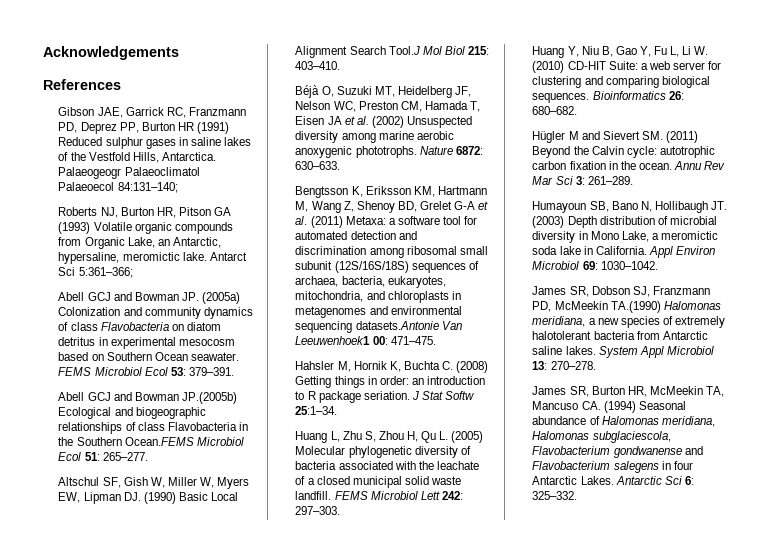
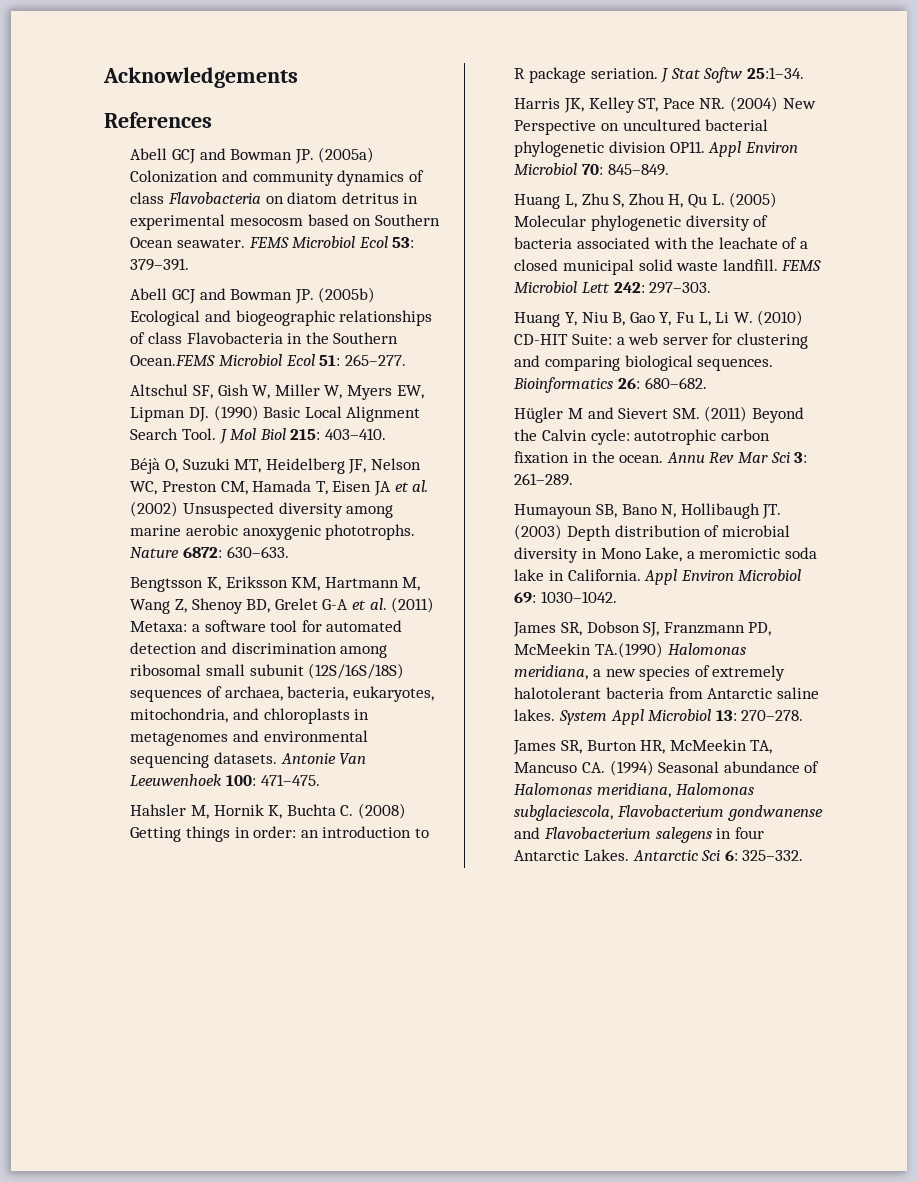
- Gibson JAE, Garrick RC, Franzmann PD, Deprez PP, Burton HR (1991) Reduced sulphur gases in saline lakes of the Vestfold Hills, Antarctica. Palaeogeogr Palaeoclimatol Palaeoecol 84:131–140;
- Roberts NJ, Burton HR, Pitson GA (1993) Volatile organic compounds from Organic Lake, an Antarctic, hypersaline, meromictic lake. Antarct Sci 5:361–366;
- Abell GCJ and Bowman JP.(2005b) Ecological and biogeographic relationships of class Flavobacteria in the Southern Ocean.FEMS Microbiol Ecol 51: 265–277.
+ Abell GCJ and Bowman JP. (2005b) Ecological and biogeographic relationships of class Flavobacteria in the Southern Ocean.FEMS Microbiol Ecol 51: 265–277.
- Altschul SF, Gish W, Miller W, Myers EW, Lipman DJ. (1990) Basic Local Alignment Search Tool.J Mol Biol 215: 403–410.
+ Altschul SF, Gish W, Miller W, Myers EW, Lipman DJ. (1990) Basic Local Alignment Search Tool. J Mol Biol 215: 403–410.
- Bengtsson K, Eriksson KM, Hartmann M, Wang Z, Shenoy BD, Grelet G-A et al. (2011) Metaxa: a software tool for automated detection and discrimination among ribosomal small subunit (12S/16S/18S) sequences of archaea, bacteria, eukaryotes, mitochondria, and chloroplasts in metagenomes and environmental sequencing datasets.Antonie Van Leeuwenhoek1 00: 471–475.
+ Bengtsson K, Eriksson KM, Hartmann M, Wang Z, Shenoy BD, Grelet G-A et al. (2011) Metaxa: a software tool for automated detection and discrimination among ribosomal small subunit (12S/16S/18S) sequences of archaea, bacteria, eukaryotes, mitochondria, and chloroplasts in metagenomes and environmental sequencing datasets. Antonie Van Leeuwenhoek 100: 471–475.
+ Harris JK, Kelley ST, Pace NR. (2004) New Perspective on uncultured bacterial phylogenetic division OP11. Appl Environ Microbiol 70: 845–849.

